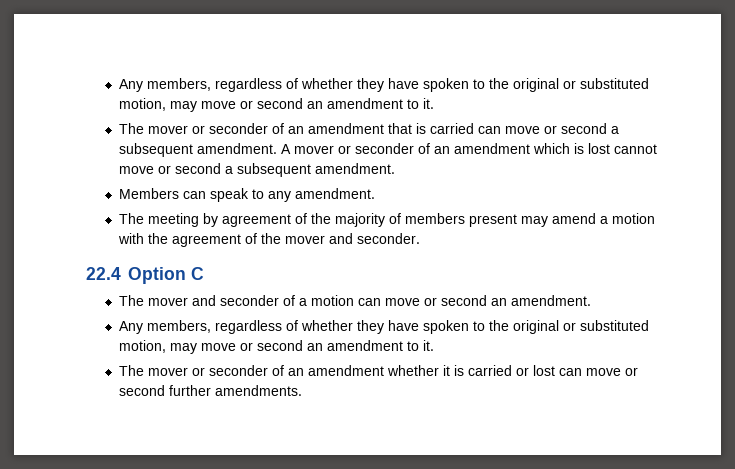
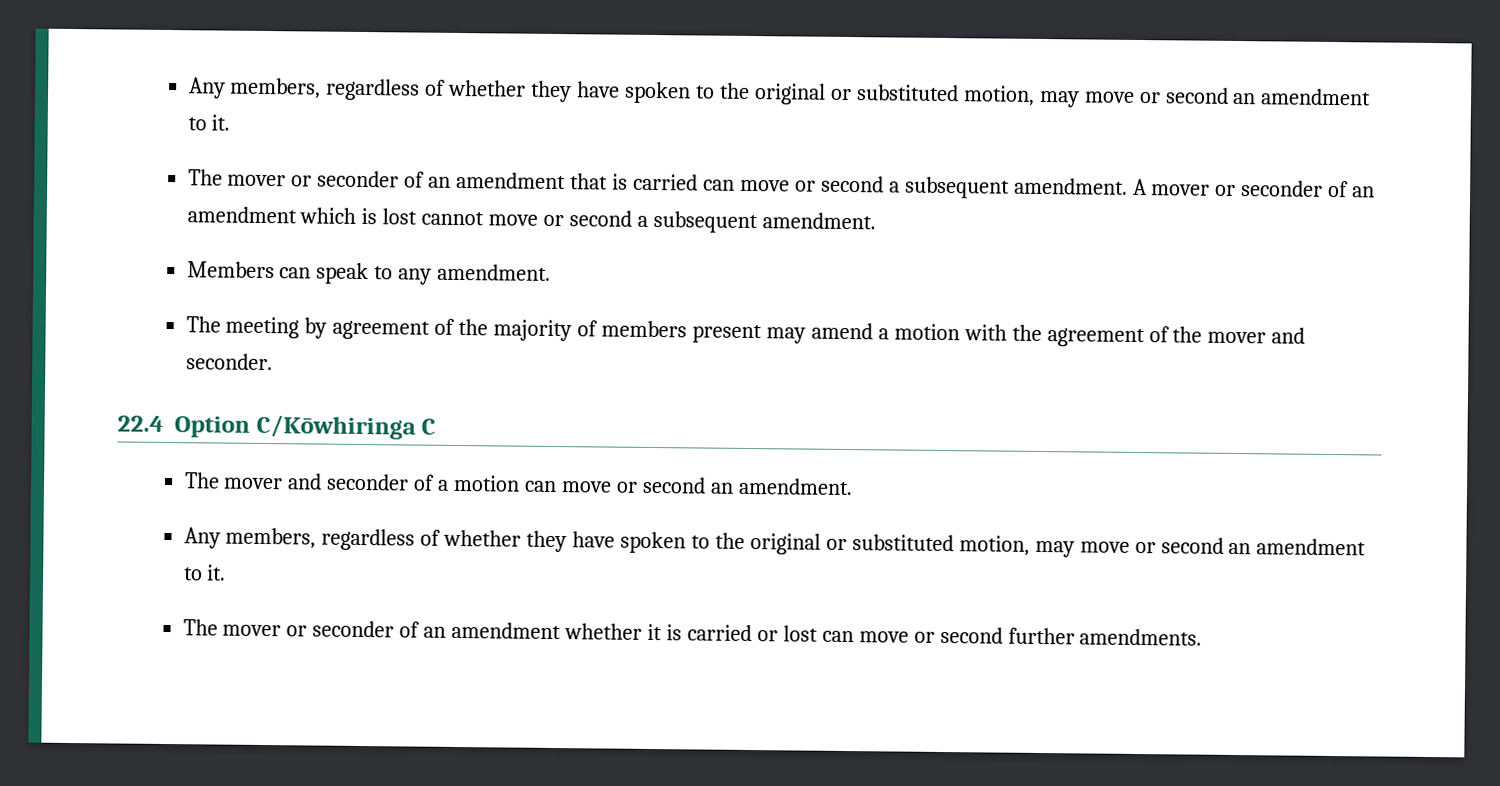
- 22.4 Option C
+ 22.4 Option C/Kōwhiringa C

